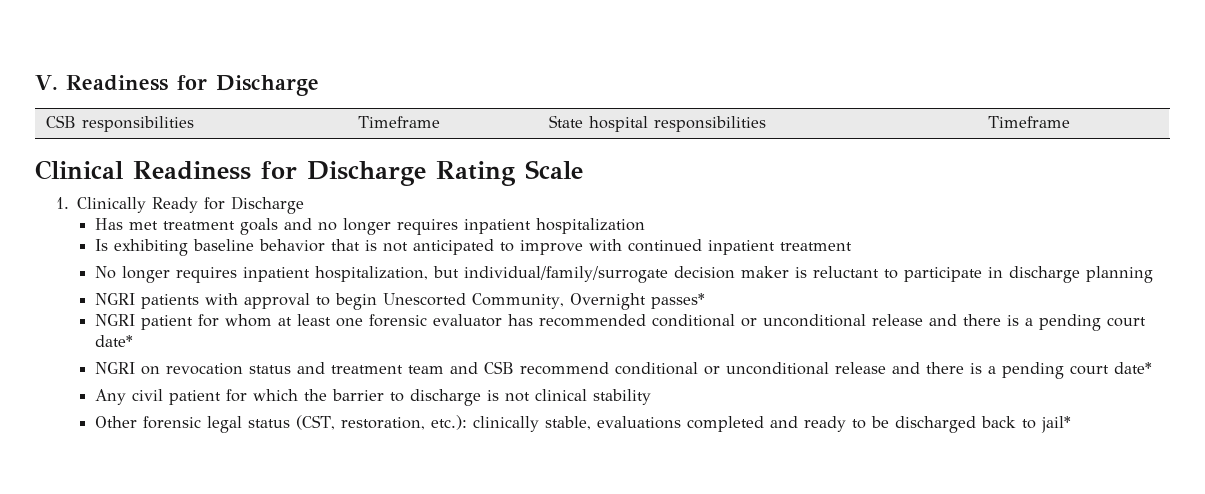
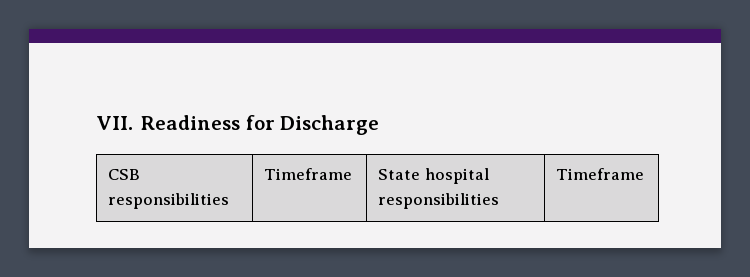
- V. Readiness for Discharge
+ VII. Readiness for Discharge
- Clinical Readiness for Discharge Rating Scale
- 1. Clinically Ready for Discharge
- Has met treatment goals and no longer requires inpatient hospitalization
- Is exhibiting baseline behavior that is not anticipated to improve with continued inpatient treatment
- No longer requires inpatient hospitalization, but individual/family/surrogate decision maker is reluctant to participate in discharge planning
- NGRI patients with approval to begin Unescorted Community, Overnight passes*
- NGRI patient for whom at least one forensic evaluator has recommended conditional or unconditional release and there is a pending court date*
- NGRI on revocation status and treatment team and CSB recommend conditional or unconditional release and there is a pending court date*
- Any civil patient for which the barrier to discharge is not clinical stability
- Other forensic legal status (CST, restoration, etc.): clinically stable, evaluations completed and ready to be discharged back to jail*

